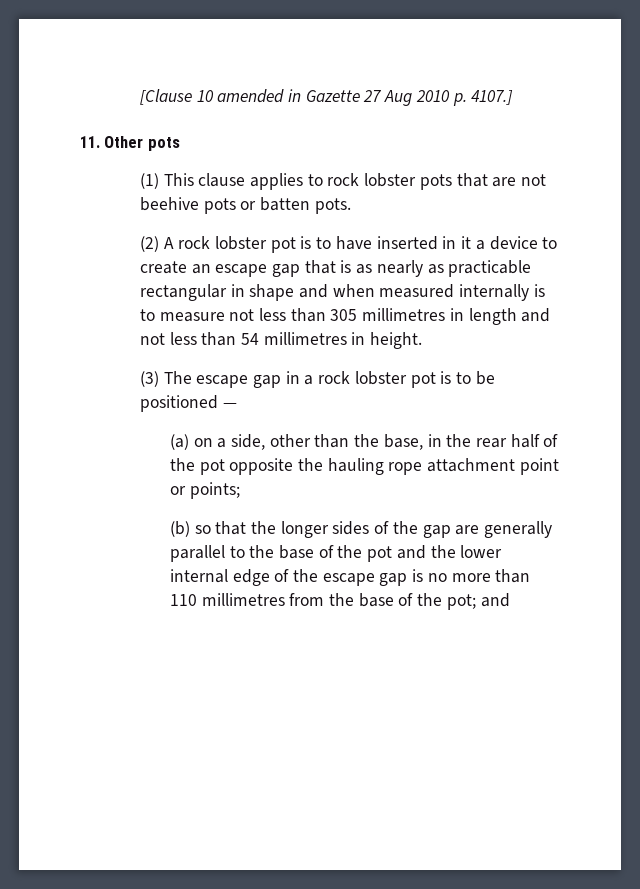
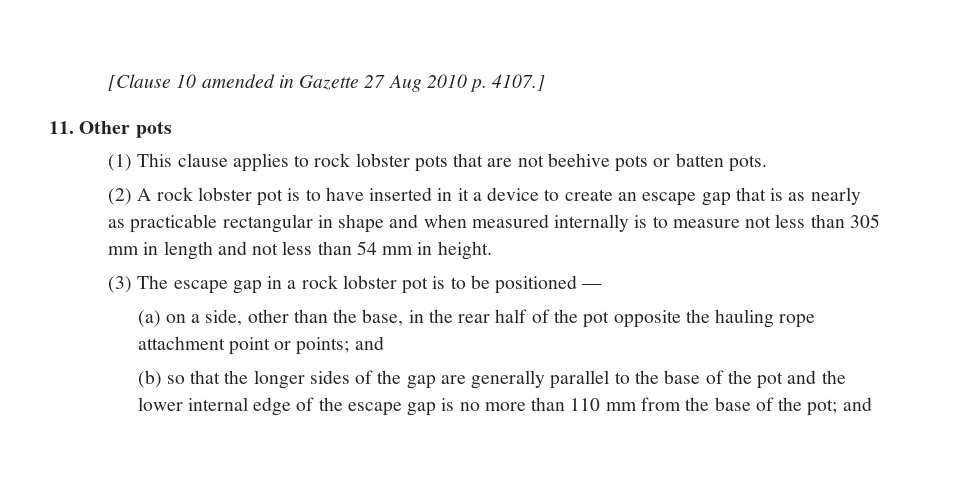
- (2) A rock lobster pot is to have inserted in it a device to create an escape gap that is as nearly as practicable rectangular in shape and when measured internally is to measure not less than 305 millimetres in length and not less than 54 millimetres in height.
+ (2) A rock lobster pot is to have inserted in it a device to create an escape gap that is as nearly as practicable rectangular in shape and when measured internally is to measure not less than 305 mm in length and not less than 54 mm in height.
- (a) on a side, other than the base, in the rear half of the pot opposite the hauling rope attachment point or points;
+ (a) on a side, other than the base, in the rear half of the pot opposite the hauling rope attachment point or points; and
- (b) so that the longer sides of the gap are generally parallel to the base of the pot and the lower internal edge of the escape gap is no more than 110 millimetres from the base of the pot; and
+ (b) so that the longer sides of the gap are generally parallel to the base of the pot and the lower internal edge of the escape gap is no more than 110 mm from the base of the pot; and

